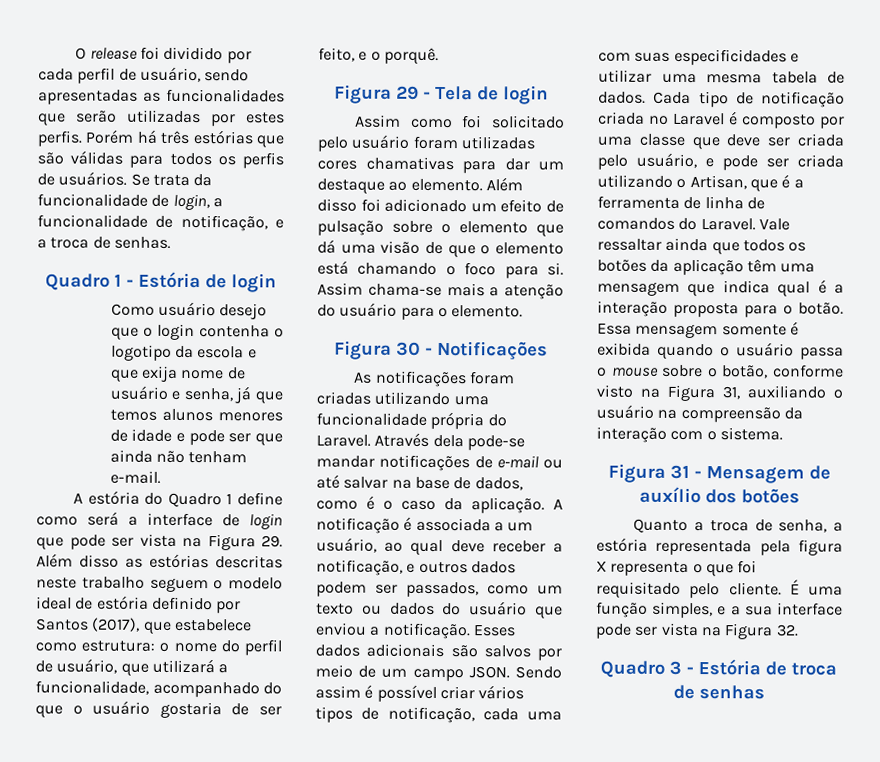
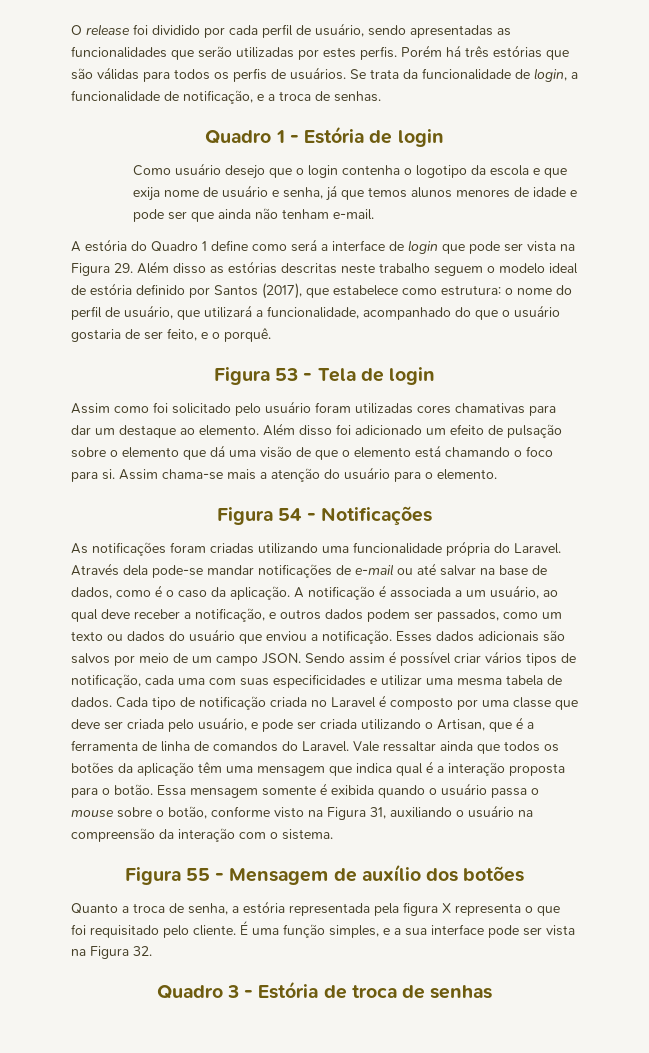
- Figura 29 - Tela de login
+ Figura 53 - Tela de login
- Figura 30 - Notificações
+ Figura 54 - Notificações
- Figura 31 - Mensagem de auxílio dos botões
+ Figura 55 - Mensagem de auxílio dos botões

